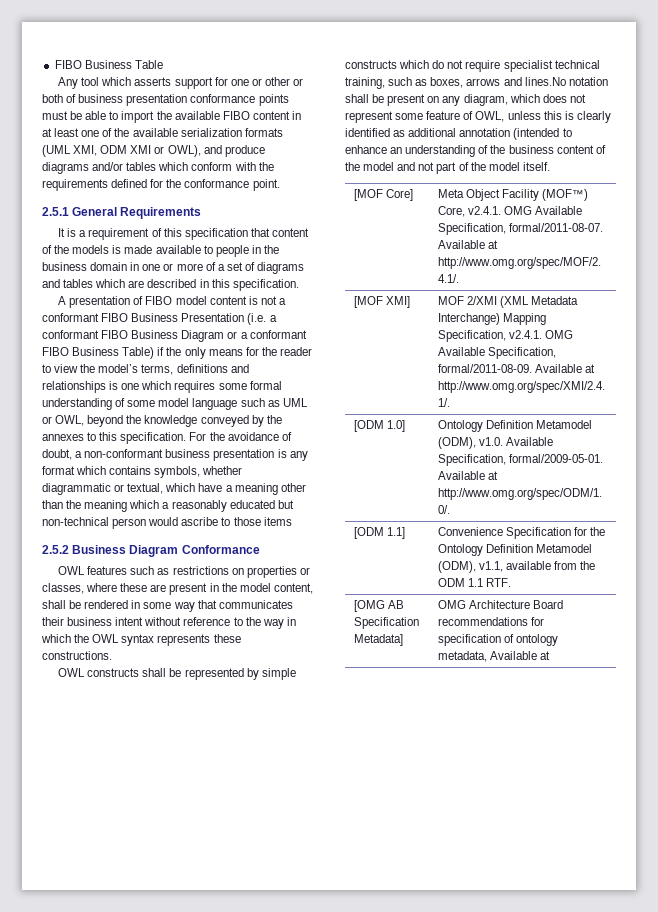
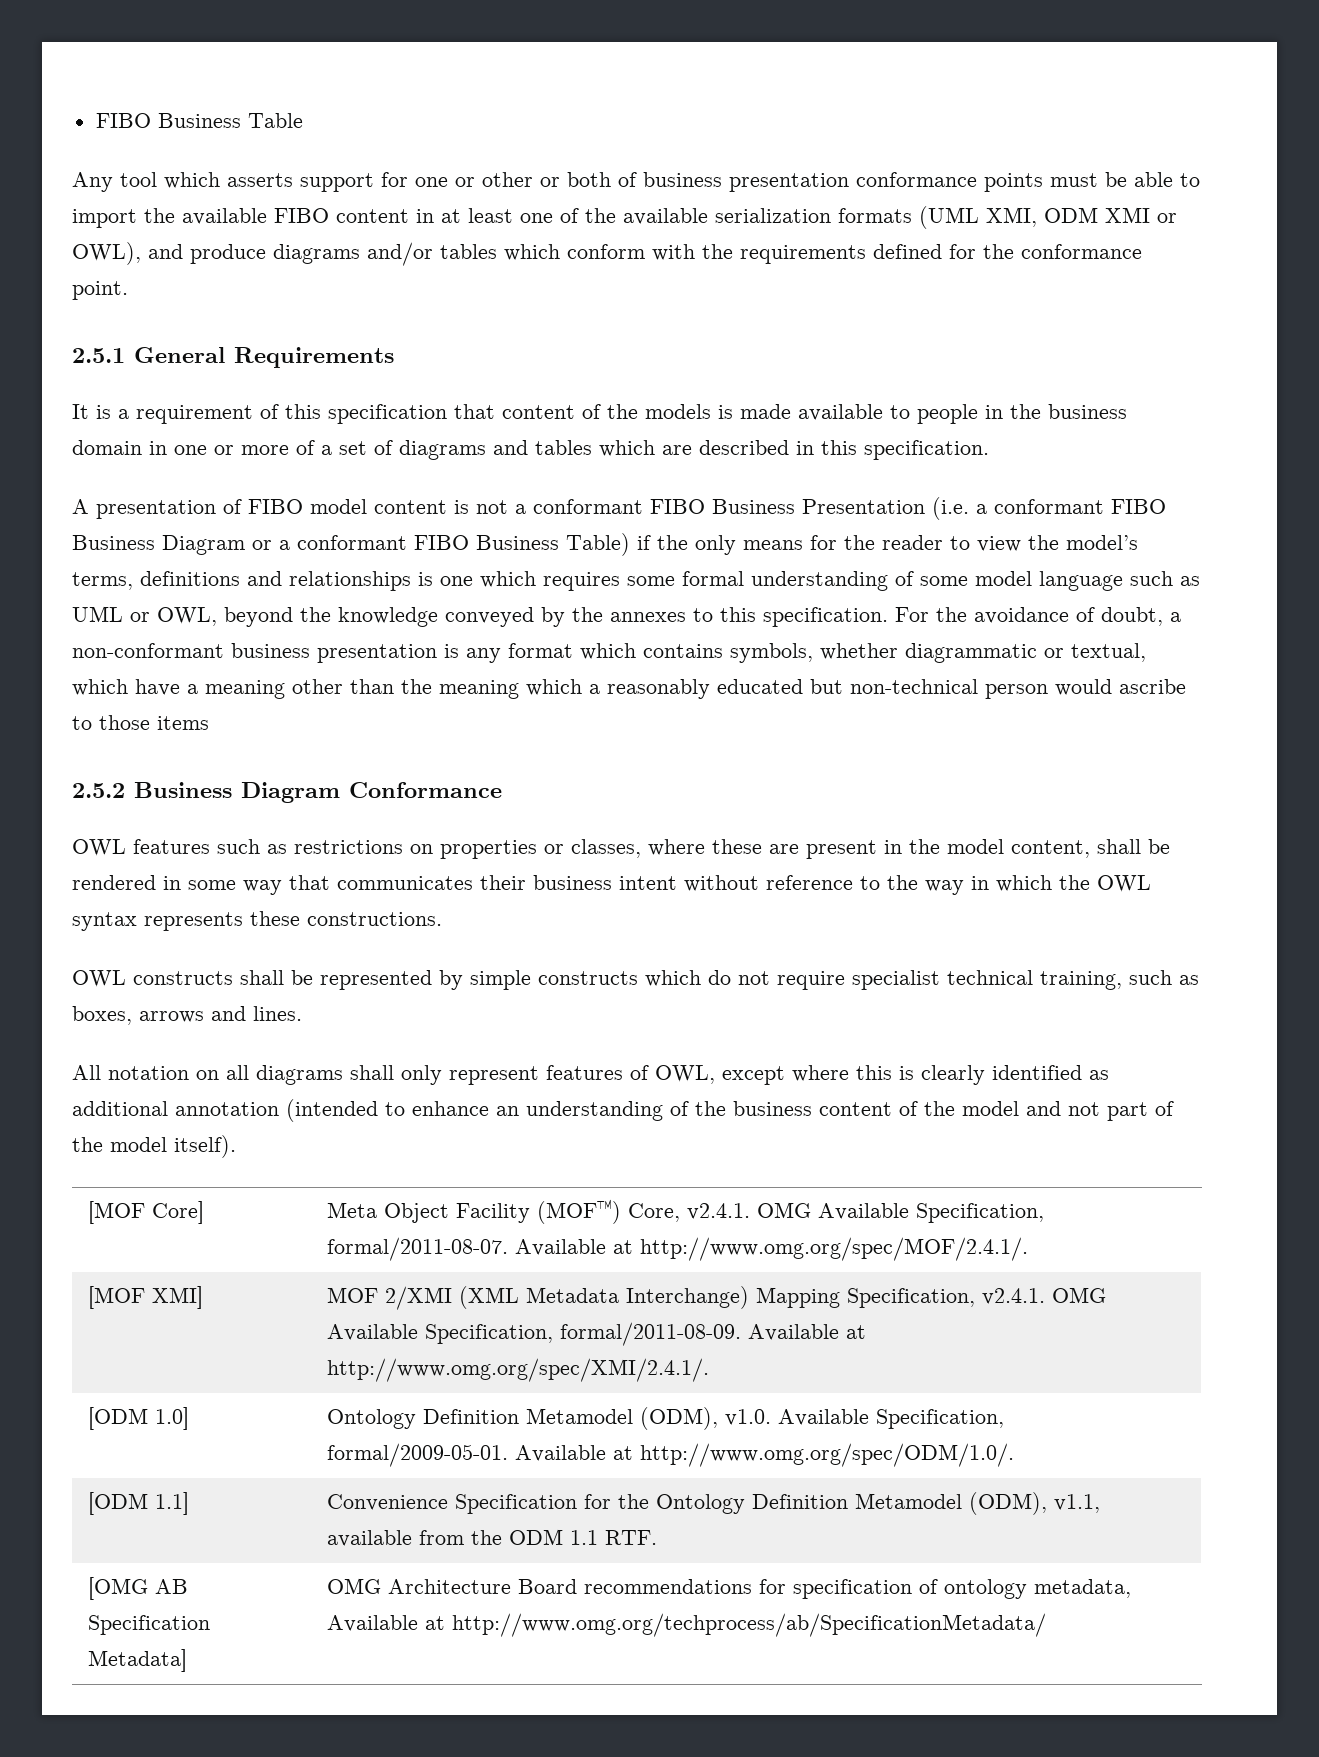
- OWL constructs shall be represented by simple constructs which do not require specialist technical training, such as boxes, arrows and lines.No notation shall be present on any diagram, which does not represent some feature of OWL, unless this is clearly identified as additional annotation (intended to enhance an understanding of the business content of the model and not part of the model itself.
+ OWL constructs shall be represented by simple constructs which do not require specialist technical training, such as boxes, arrows and lines.
+ All notation on all diagrams shall only represent features of OWL, except where this is clearly identified as additional annotation (intended to enhance an understanding of the business content of the model and not part of the model itself).
- [OMG AB Specification Metadata] | OMG Architecture Board recommendations for specification of ontology metadata, Available at
+ [OMG AB Specification Metadata] | OMG Architecture Board recommendations for specification of ontology metadata, Available at http://www.omg.org/techprocess/ab/SpecificationMetadata/

